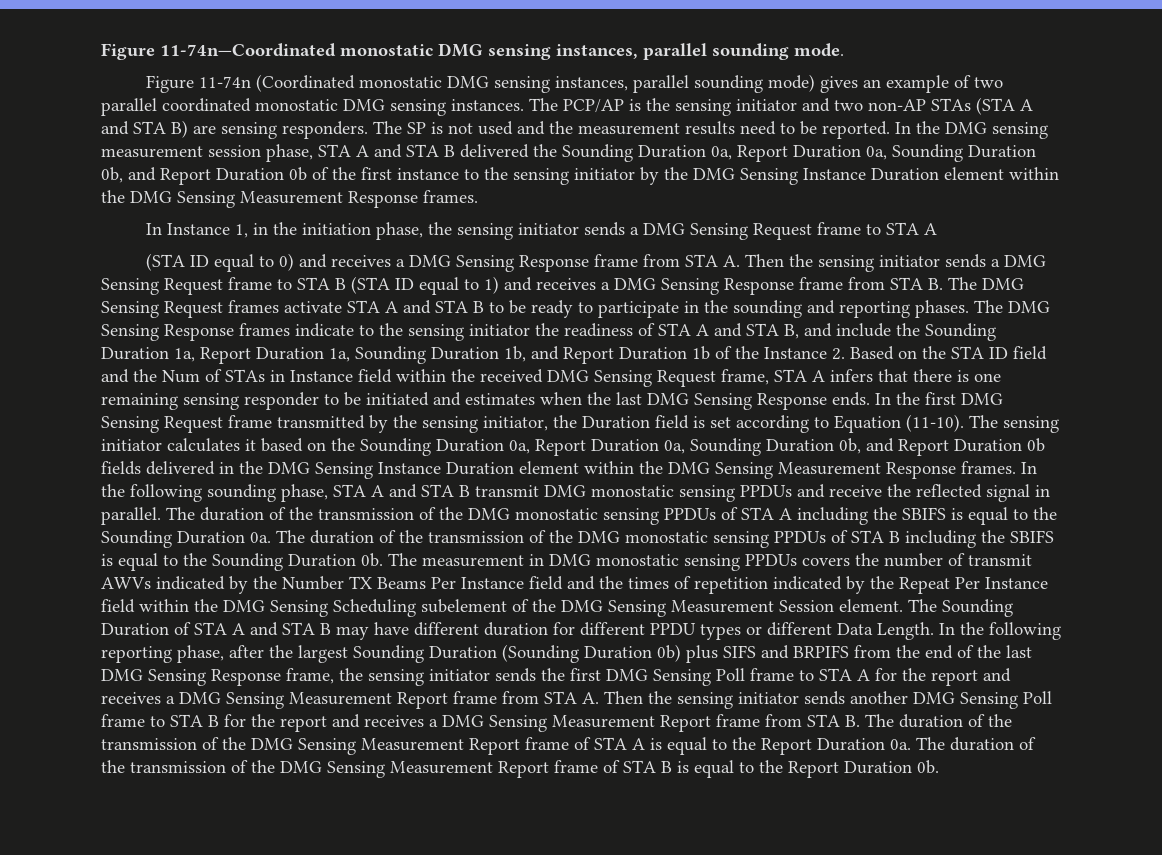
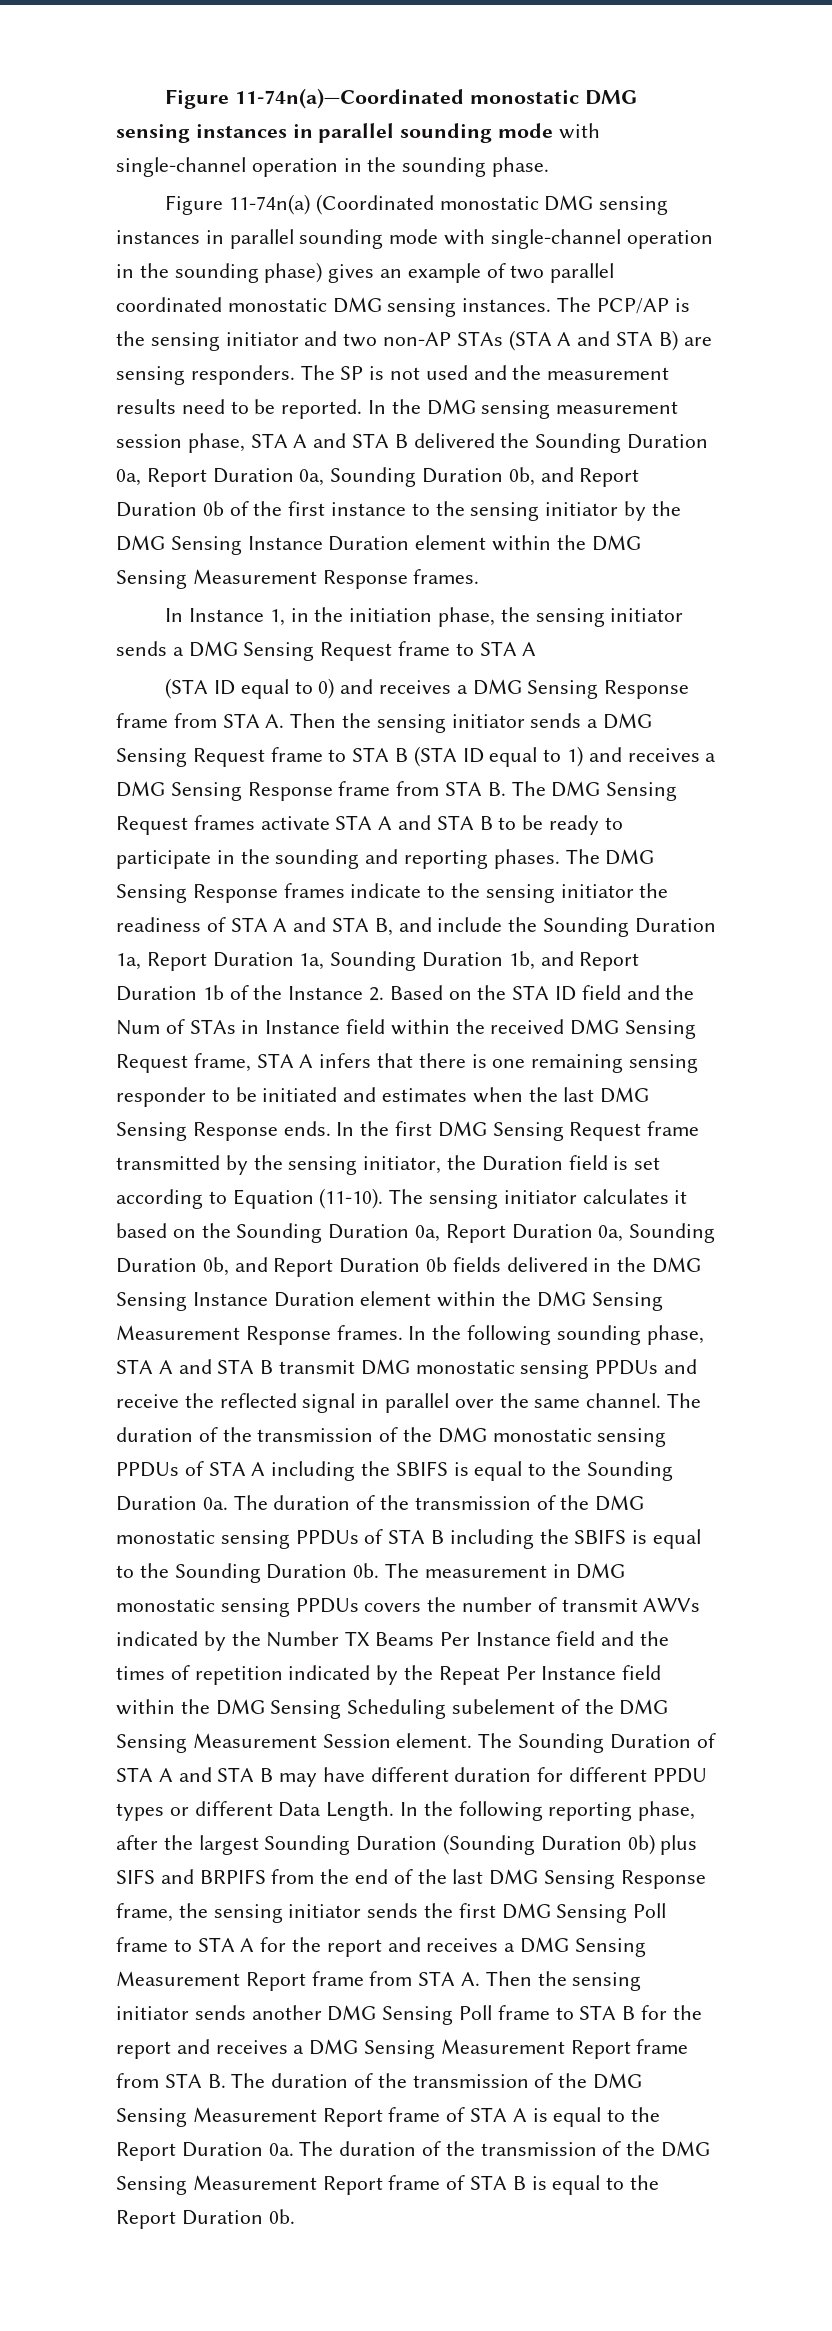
- Figure 11-74n—Coordinated monostatic DMG sensing instances, parallel sounding mode.
- Figure 11-74n (Coordinated monostatic DMG sensing instances, parallel sounding mode) gives an example of two parallel coordinated monostatic DMG sensing instances.
+ Figure 11-74n(a)—Coordinated monostatic DMG sensing instances in parallel sounding mode with single-channel operation in the sounding phase.
+ Figure 11-74n(a) (Coordinated monostatic DMG sensing instances in parallel sounding mode with single-channel operation in the sounding phase) gives an example of two parallel coordinated monostatic DMG sensing instances.
- In the following sounding phase, STA A and STA B transmit DMG monostatic sensing PPDUs and receive the reflected signal in parallel.
+ In the following sounding phase, STA A and STA B transmit DMG monostatic sensing PPDUs and receive the reflected signal in parallel over the same channel.

